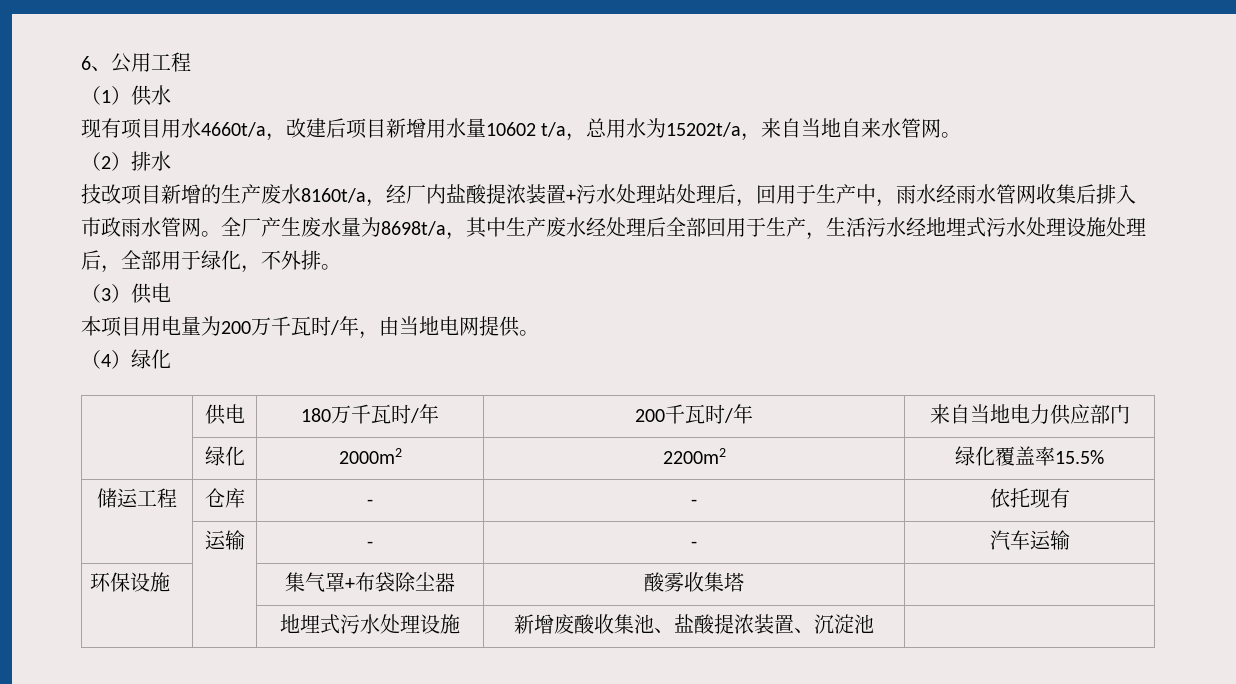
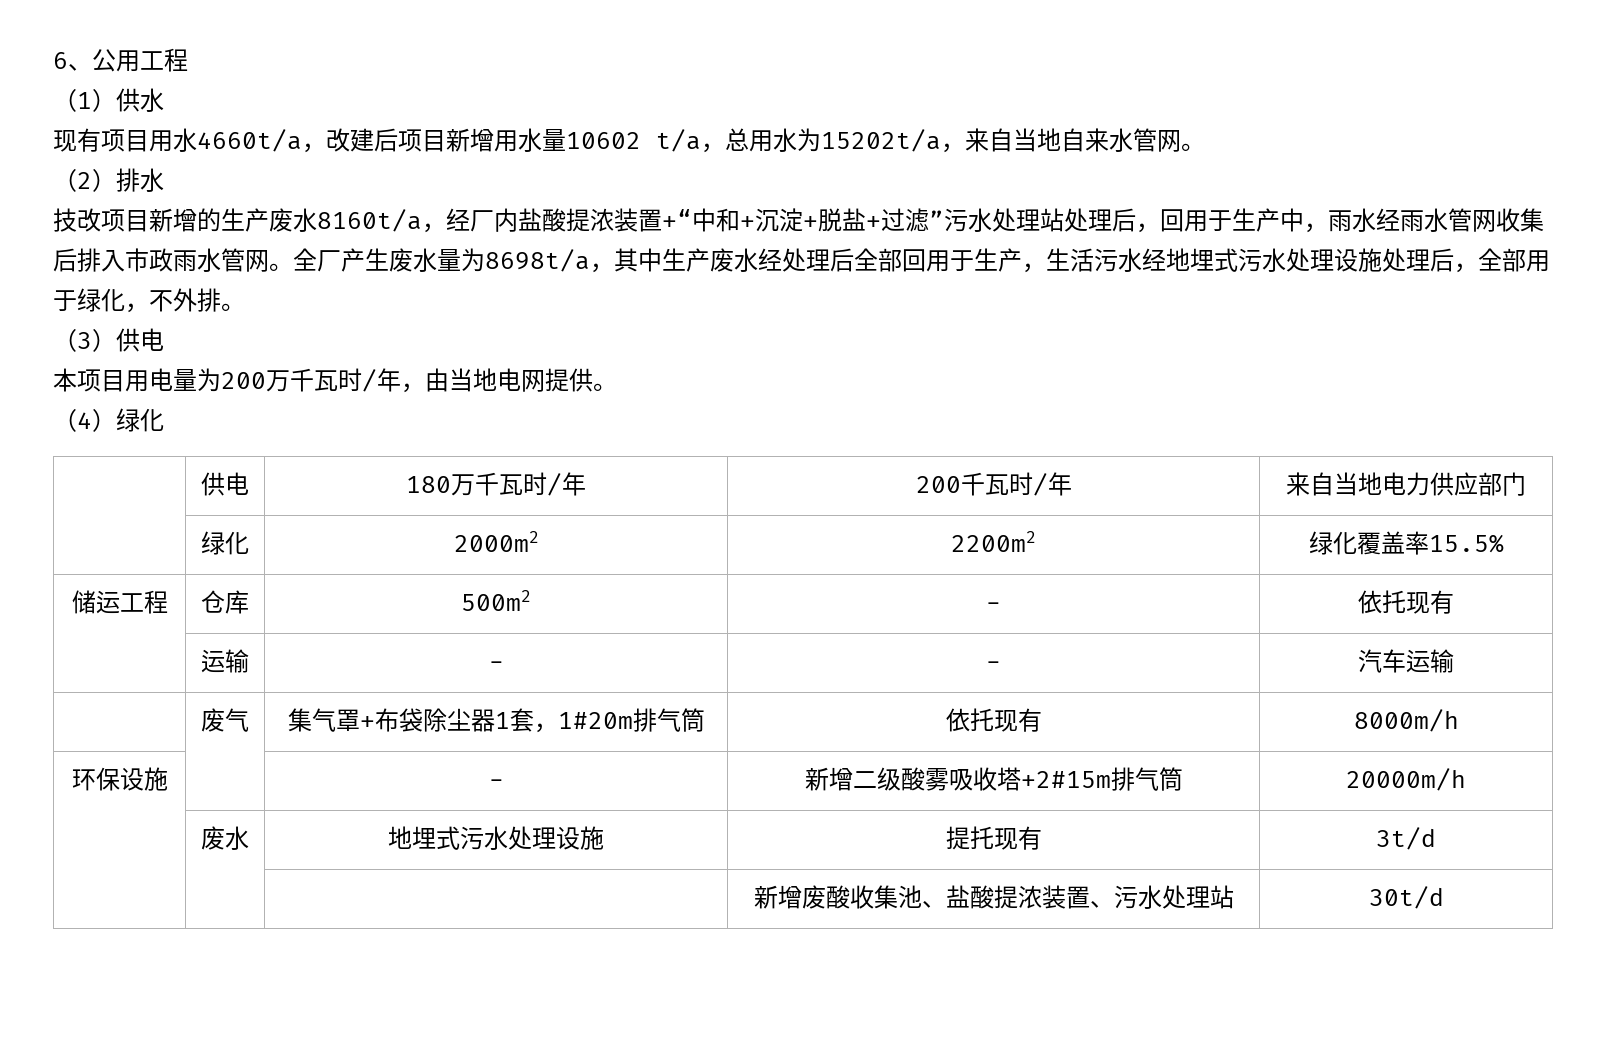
- 技改项目新增的生产废水8160t/a，经厂内盐酸提浓装置+污水处理站处理后，回用于生产中，雨水经雨水管网收集后排入市政雨水管网。
+ 技改项目新增的生产废水8160t/a，经厂内盐酸提浓装置+“中和+沉淀+脱盐+过滤”污水处理站处理后，回用于生产中，雨水经雨水管网收集后排入市政雨水管网。
- 储运工程 | 仓库 | - | - | 依托现有
+ 储运工程 | 仓库 | 500m2 | - | 依托现有
- 环保设施 | | 集气罩+布袋除尘器 | 酸雾收集塔 |
- | | 地埋式污水处理设施 | 新增废酸收集池、盐酸提浓装置、沉淀池 |
+ | 废气 | 集气罩+布袋除尘器1套，1#20m排气筒 | 依托现有 | 8000m/h
+ 环保设施 | | - | 新增二级酸雾吸收塔+2#15m排气筒 | 20000m/h
+ | 废水 | 地埋式污水处理设施 | 提托现有 | 3t/d
+ | | | 新增废酸收集池、盐酸提浓装置、污水处理站 | 30t/d

